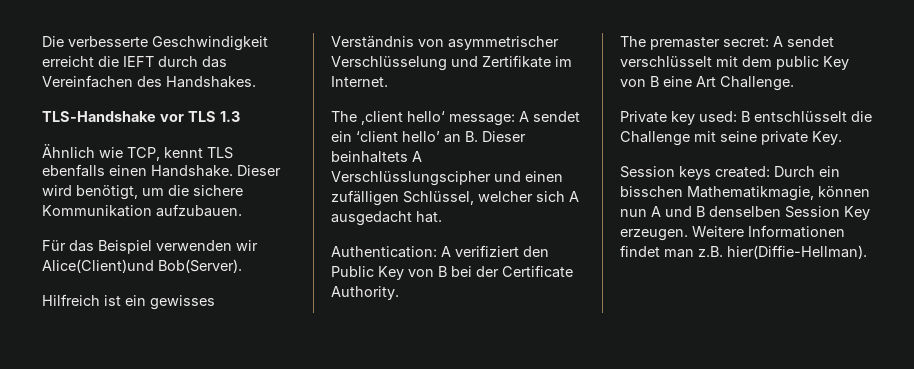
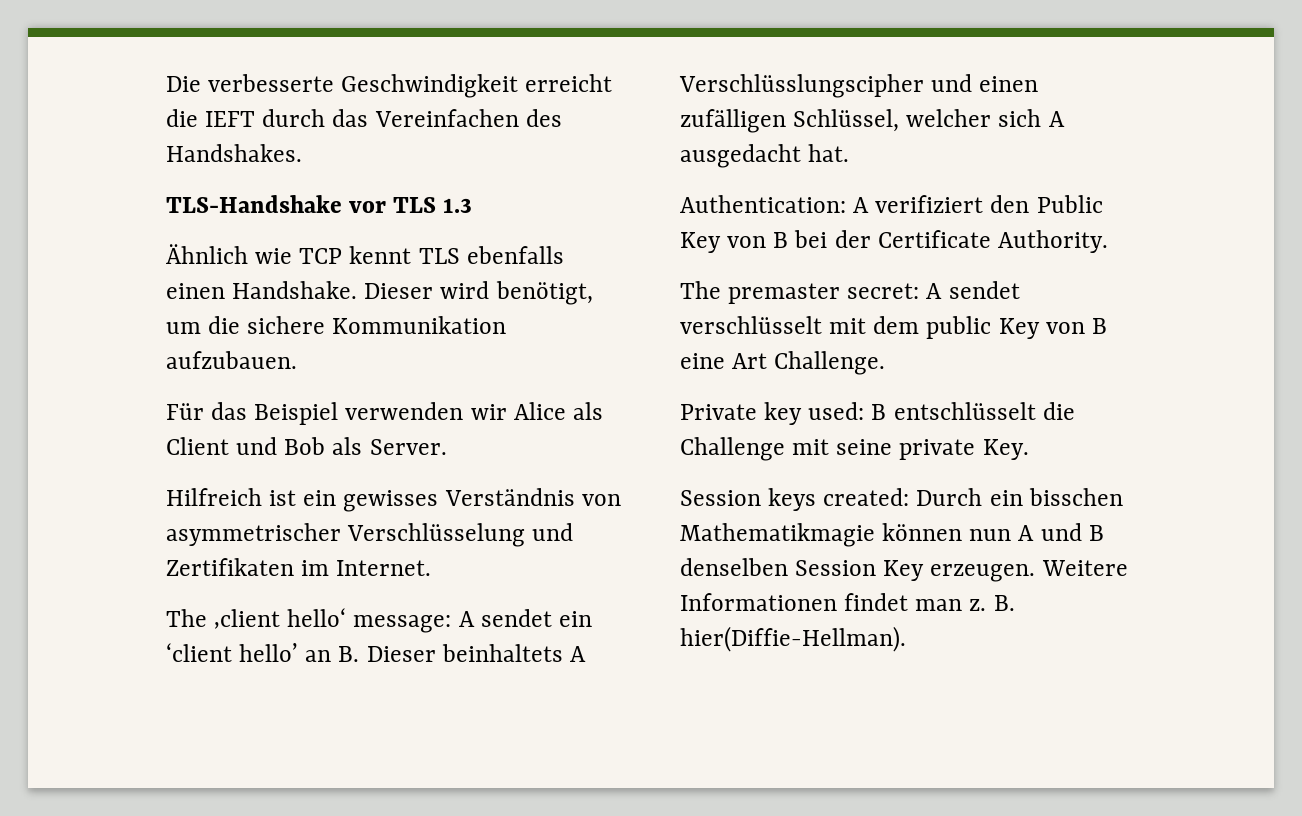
- Ähnlich wie TCP, kennt TLS ebenfalls einen Handshake.
+ Ähnlich wie TCP kennt TLS ebenfalls einen Handshake.
- Für das Beispiel verwenden wir Alice(Client)und Bob(Server).
+ Für das Beispiel verwenden wir Alice als Client und Bob als Server.
- Hilfreich ist ein gewisses Verständnis von asymmetrischer Verschlüsselung und Zertifikate im Internet.
+ Hilfreich ist ein gewisses Verständnis von asymmetrischer Verschlüsselung und Zertifikaten im Internet.
- Session keys created: Durch ein bisschen Mathematikmagie, können nun A und B denselben Session Key erzeugen.
+ Session keys created: Durch ein bisschen Mathematikmagie können nun A und B denselben Session Key erzeugen.
- Weitere Informationen findet man z.B. hier(Diffie-Hellman).
+ Weitere Informationen findet man z. B. hier(Diffie-Hellman).

